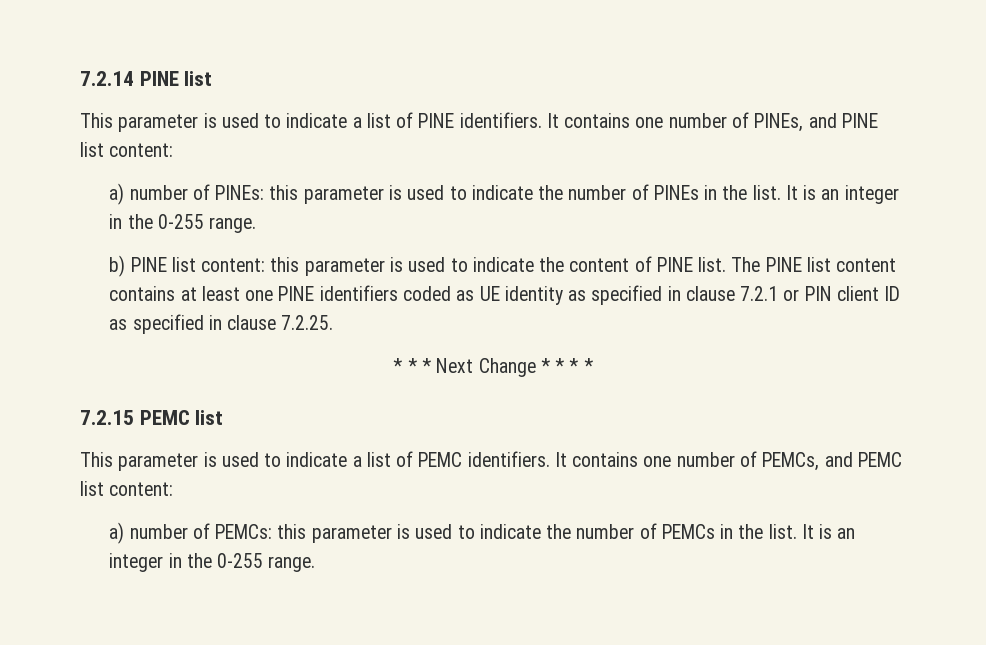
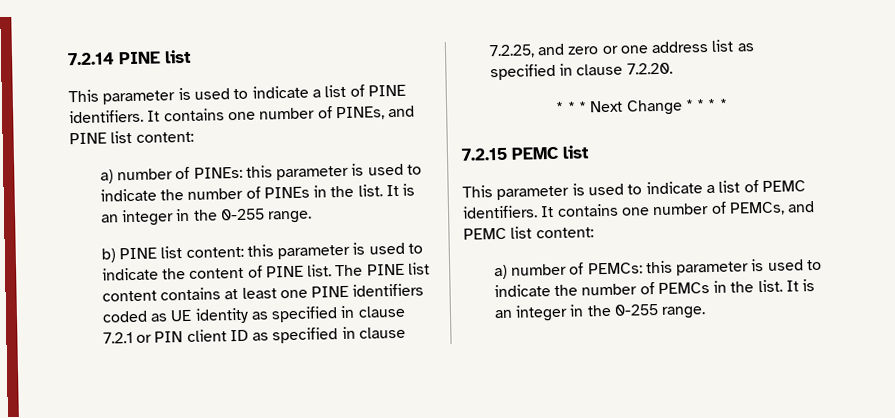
- The PINE list content contains at least one PINE identifiers coded as UE identity as specified in clause 7.2.1 or PIN client ID as specified in clause 7.2.25.
+ The PINE list content contains at least one PINE identifiers coded as UE identity as specified in clause 7.2.1 or PIN client ID as specified in clause 7.2.25, and zero or one address list as specified in clause 7.2.20.

